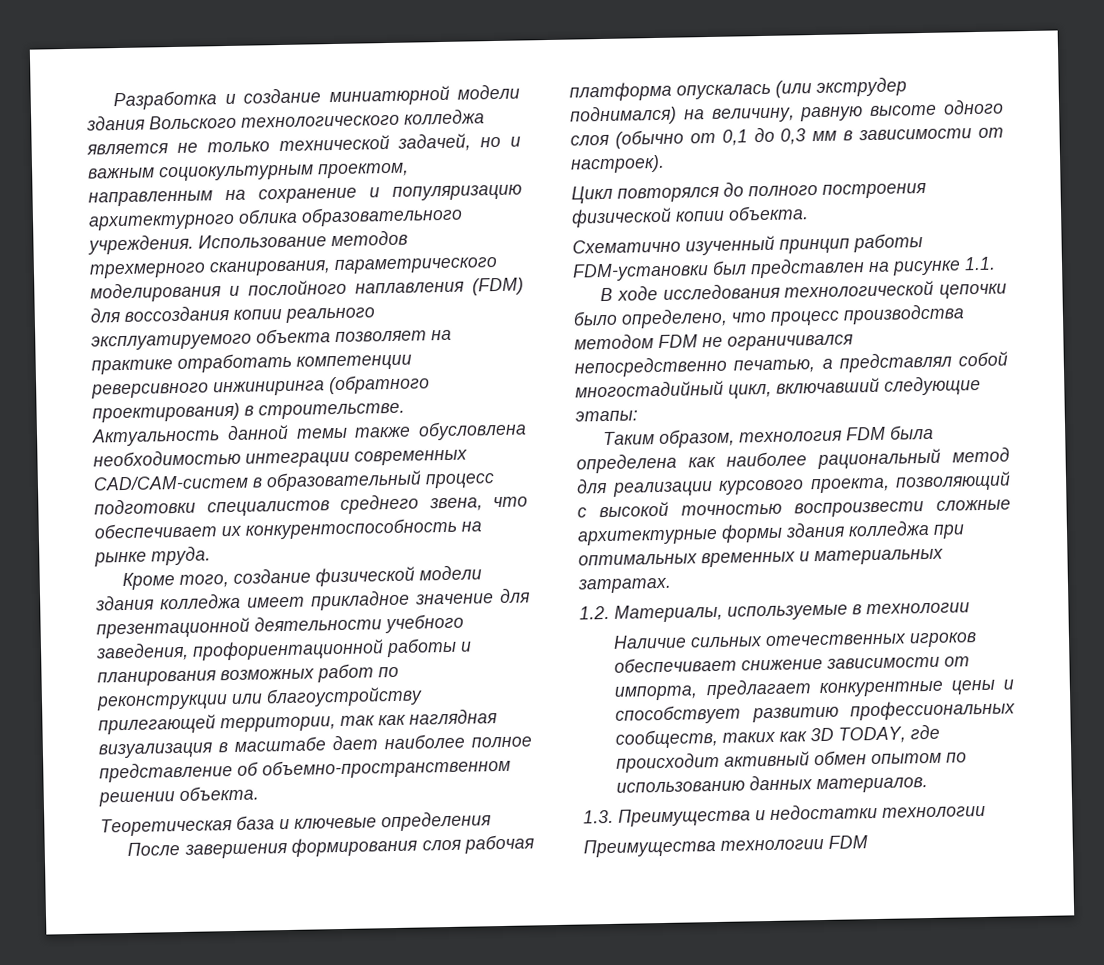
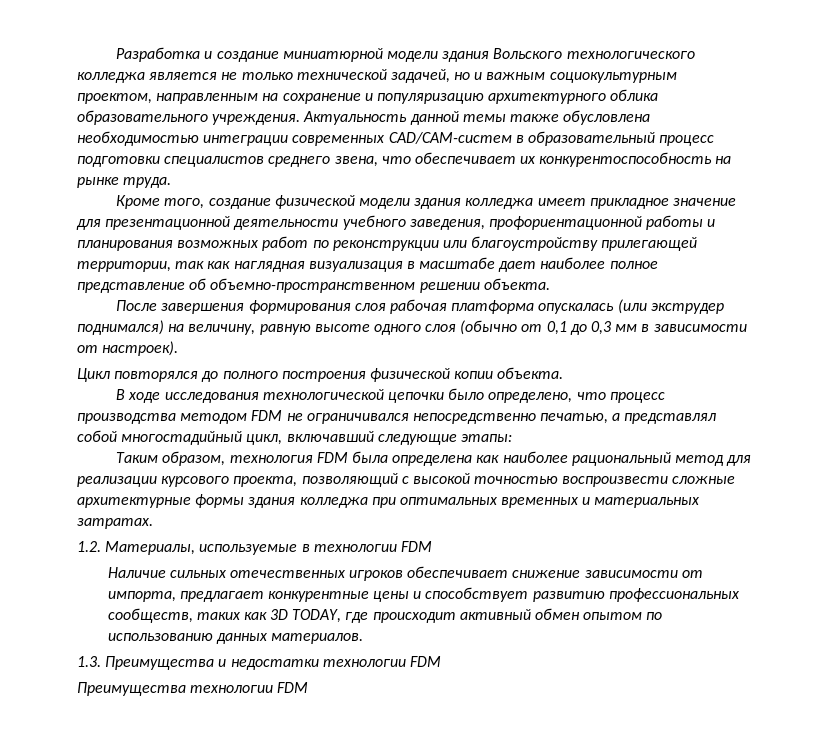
- Использование методов трехмерного сканирования, параметрического моделирования и послойного наплавления (FDM) для воссоздания копии реального эксплуатируемого объекта позволяет на практике отработать компетенции реверсивного инжиниринга (обратного проектирования) в строительстве.
- Теоретическая база и ключевые определения
- Схематично изученный принцип работы FDM-установки был представлен на рисунке 1.1.
- 1.2. Материалы, используемые в технологии
+ 1.2. Материалы, используемые в технологии FDM
- 1.3. Преимущества и недостатки технологии
+ 1.3. Преимущества и недостатки технологии FDM

